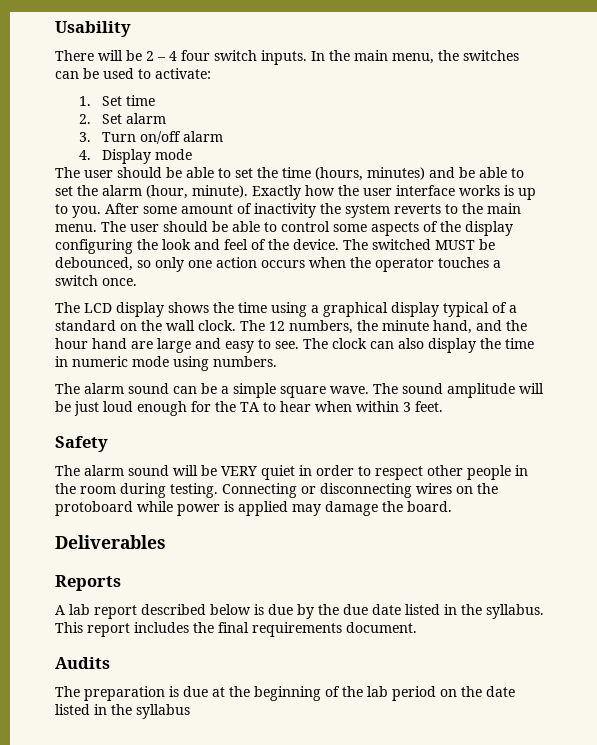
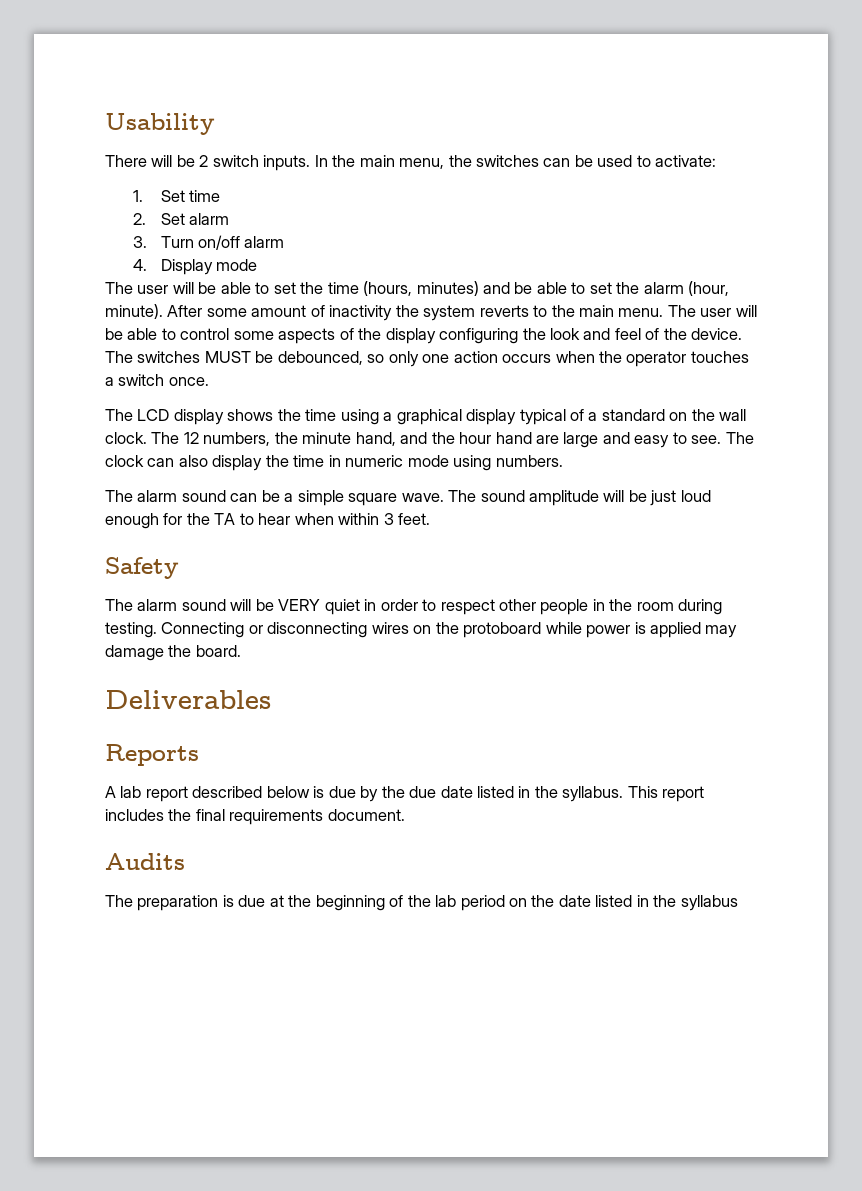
- There will be 2 – 4 four switch inputs.
+ There will be 2 switch inputs.
- The user should be able to set the time (hours, minutes) and be able to set the alarm (hour, minute).
+ The user will be able to set the time (hours, minutes) and be able to set the alarm (hour, minute).
- Exactly how the user interface works is up to you.
- The user should be able to control some aspects of the display configuring the look and feel of the device.
+ The user will be able to control some aspects of the display configuring the look and feel of the device.
- The switched MUST be debounced, so only one action occurs when the operator touches a switch once.
+ The switches MUST be debounced, so only one action occurs when the operator touches a switch once.

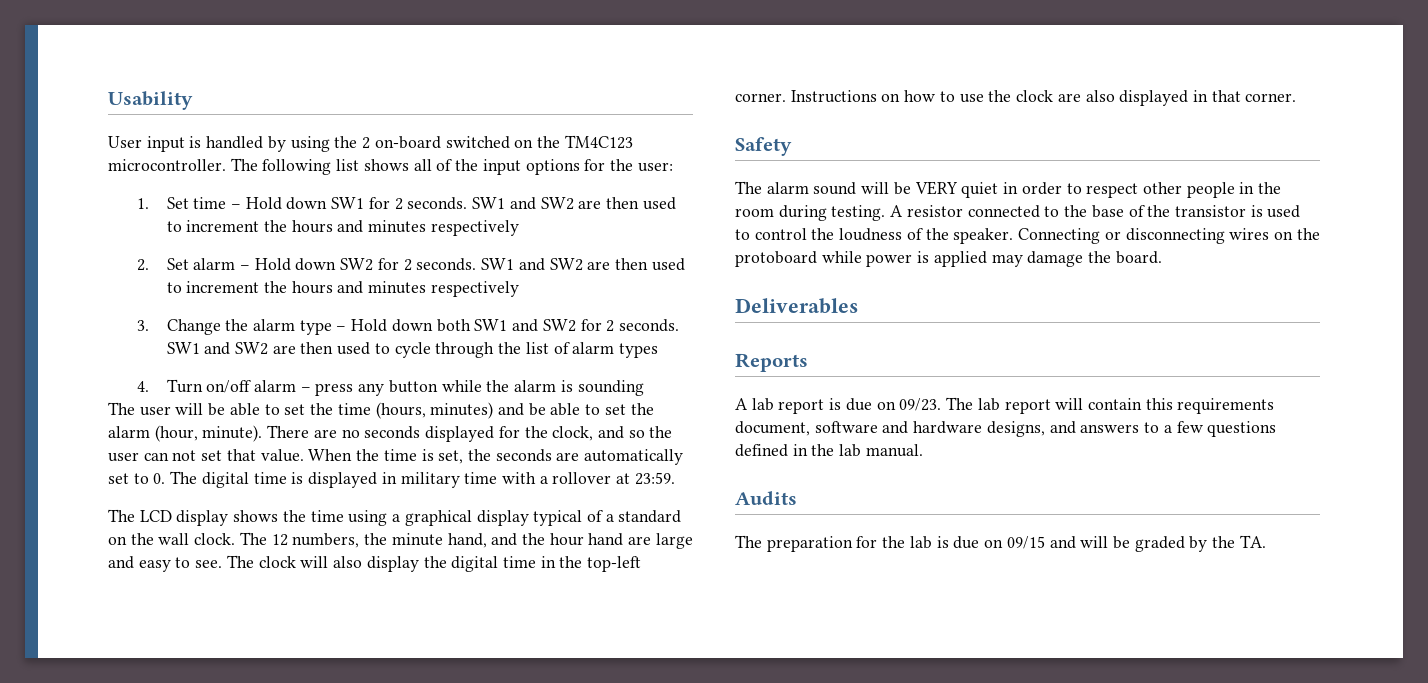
- There will be 2 switch inputs. In the main menu, the switches can be used to activate:
- 1. Set time
- 2. Set alarm
- 3. Turn on/off alarm
- 4. Display mode
+ User input is handled by using the 2 on-board switched on the TM4C123 microcontroller. The following list shows all of the input options for the user:
+ 1. Set time – Hold down SW1 for 2 seconds. SW1 and SW2 are then used to increment the hours and minutes respectively
+ 2. Set alarm – Hold down SW2 for 2 seconds. SW1 and SW2 are then used to increment the hours and minutes respectively
+ 3. Change the alarm type – Hold down both SW1 and SW2 for 2 seconds. SW1 and SW2 are then used to cycle through the list of alarm types
+ 4. Turn on/off alarm – press any button while the alarm is sounding
- After some amount of inactivity the system reverts to the main menu. The user will be able to control some aspects of the display configuring the look and feel of the device. The switches MUST be debounced, so only one action occurs when the operator touches a switch once.
+ There are no seconds displayed for the clock, and so the user can not set that value. When the time is set, the seconds are automatically set to 0. The digital time is displayed in military time with a rollover at 23:59.
- The clock can also display the time in numeric mode using numbers.
- The alarm sound can be a simple square wave. The sound amplitude will be just loud enough for the TA to hear when within 3 feet.
+ The clock will also display the digital time in the top-left corner. Instructions on how to use the clock are also displayed in that corner.
+ A resistor connected to the base of the transistor is used to control the loudness of the speaker.
- A lab report described below is due by the due date listed in the syllabus. This report includes the final requirements document.
+ A lab report is due on 09/23. The lab report will contain this requirements document, software and hardware designs, and answers to a few questions defined in the lab manual.
  Audits
- The preparation is due at the beginning of the lab period on the date listed in the syllabus
+ The preparation for the lab is due on 09/15 and will be graded by the TA.

